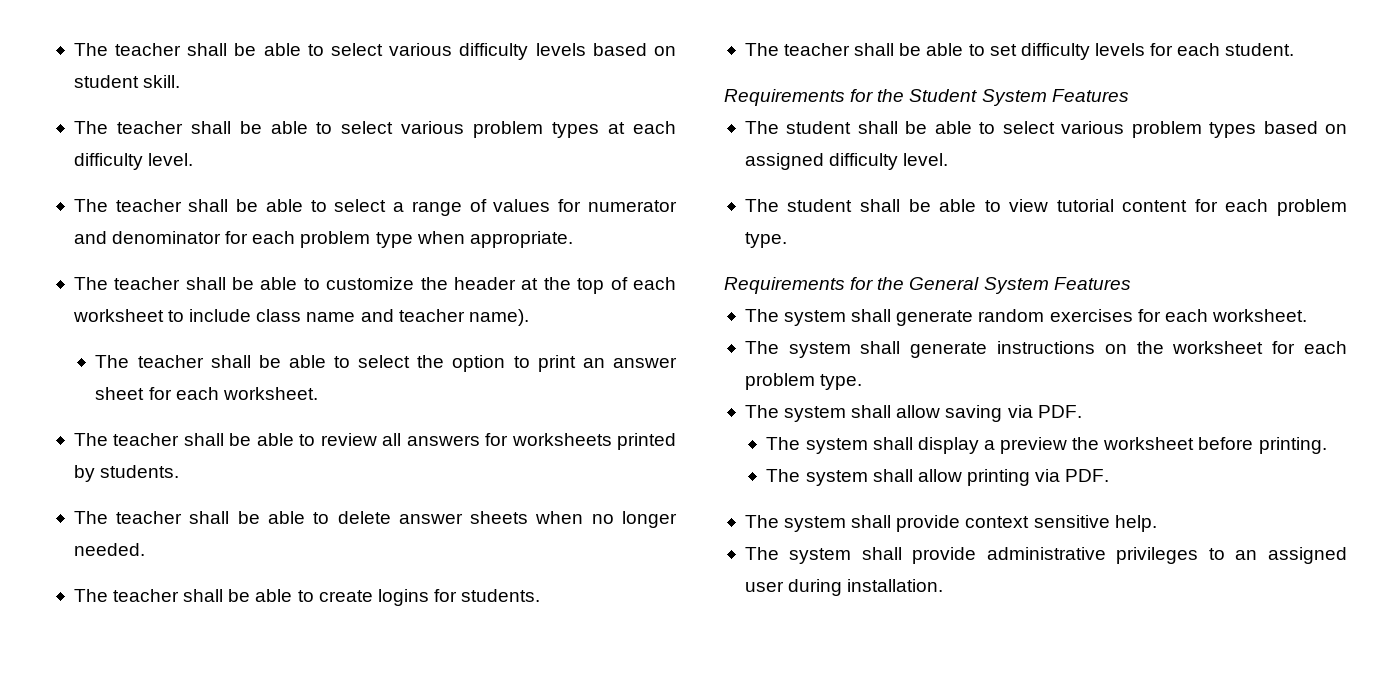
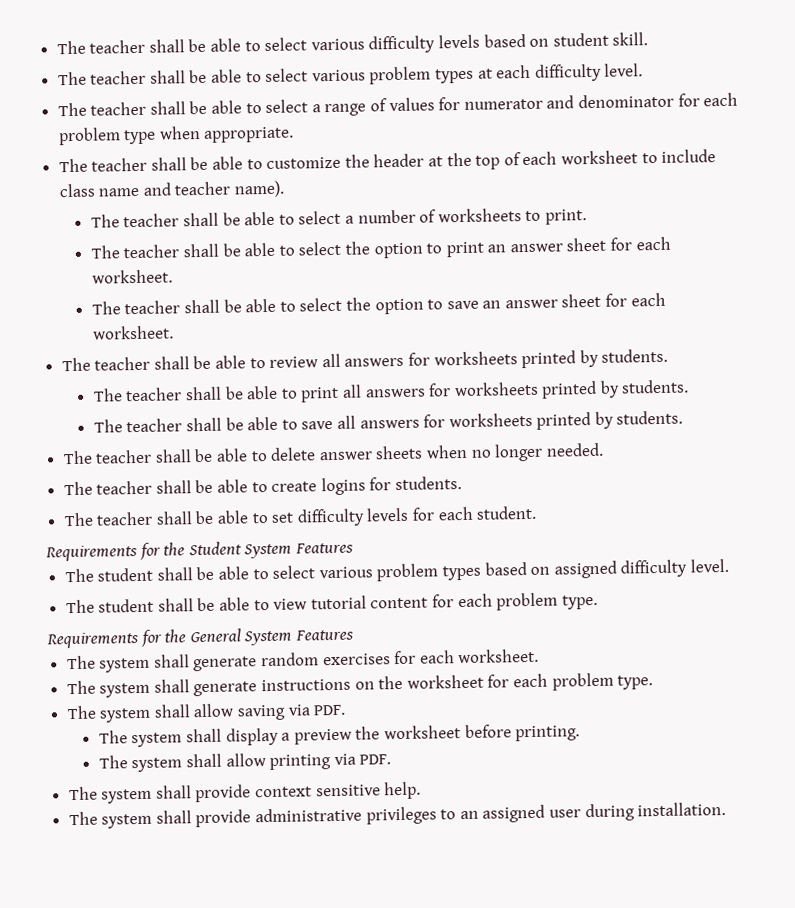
+ The teacher shall be able to select a number of worksheets to print.
+ The teacher shall be able to select the option to save an answer sheet for each worksheet.
+ The teacher shall be able to print all answers for worksheets printed by students.
+ The teacher shall be able to save all answers for worksheets printed by students.

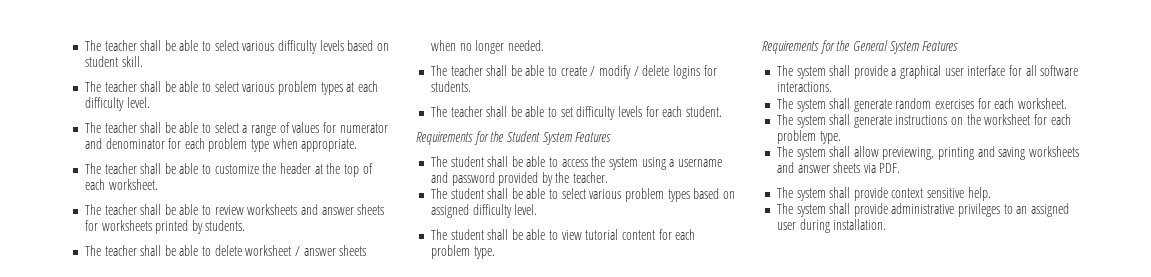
- The teacher shall be able to customize the header at the top of each worksheet to include class name and teacher name).
- The teacher shall be able to select a number of worksheets to print.
- The teacher shall be able to select the option to print an answer sheet for each worksheet.
- The teacher shall be able to select the option to save an answer sheet for each worksheet.
+ The teacher shall be able to customize the header at the top of each worksheet.
- The teacher shall be able to review all answers for worksheets printed by students.
- The teacher shall be able to print all answers for worksheets printed by students.
- The teacher shall be able to save all answers for worksheets printed by students.
+ The teacher shall be able to review worksheets and answer sheets for worksheets printed by students.
- The teacher shall be able to delete answer sheets when no longer needed.
+ The teacher shall be able to delete worksheet / answer sheets when no longer needed.
- The teacher shall be able to create logins for students.
+ The teacher shall be able to create / modify / delete logins for students.
+ The student shall be able to access the system using a username and password provided by the teacher.
+ The system shall provide a graphical user interface for all software interactions.
- The system shall allow saving via PDF.
- The system shall display a preview the worksheet before printing.
- The system shall allow printing via PDF.
+ The system shall allow previewing, printing and saving worksheets and answer sheets via PDF.

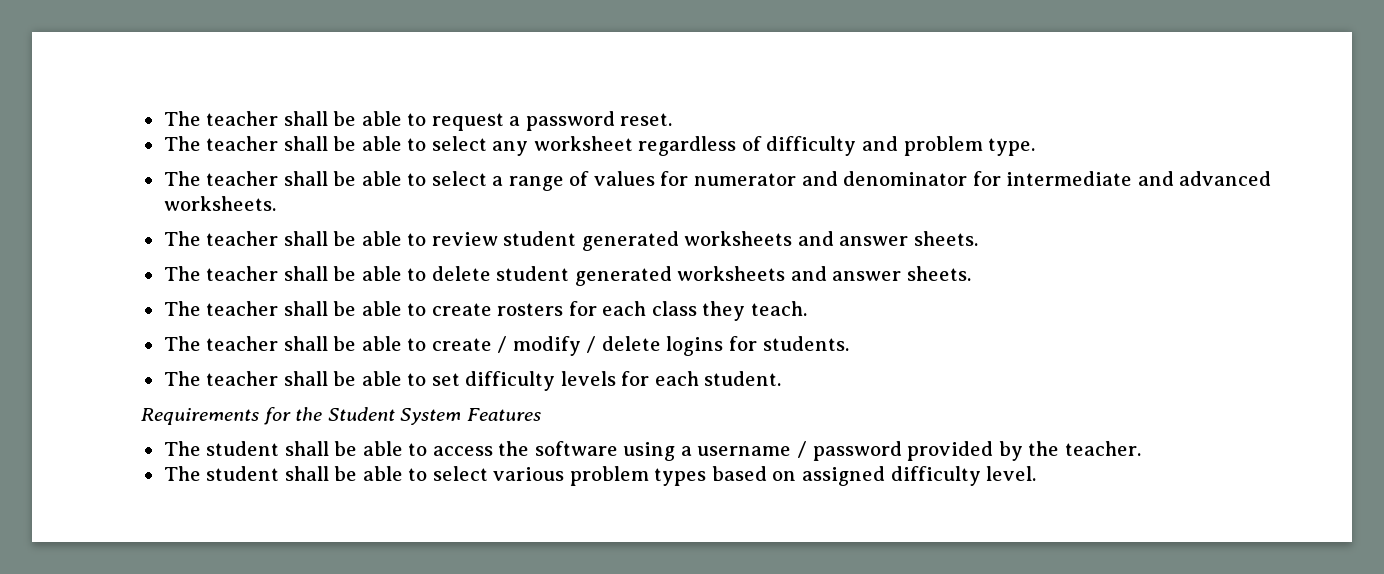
- The teacher shall be able to select various difficulty levels based on student skill.
- The teacher shall be able to select various problem types at each difficulty level.
+ The teacher shall be able to request a password reset.
+ The teacher shall be able to select any worksheet regardless of difficulty and problem type.
- The teacher shall be able to select a range of values for numerator and denominator for each problem type when appropriate.
- The teacher shall be able to customize the header at the top of each worksheet.
+ The teacher shall be able to select a range of values for numerator and denominator for intermediate and advanced worksheets.
- The teacher shall be able to review worksheets and answer sheets for worksheets printed by students.
+ The teacher shall be able to review student generated worksheets and answer sheets.
- The teacher shall be able to delete worksheet / answer sheets when no longer needed.
+ The teacher shall be able to delete student generated worksheets and answer sheets.
+ The teacher shall be able to create rosters for each class they teach.
- The student shall be able to access the system using a username and password provided by the teacher.
+ The student shall be able to access the software using a username / password provided by the teacher.
- The student shall be able to view tutorial content for each problem type.
- Requirements for the General System Features
- The system shall provide a graphical user interface for all software interactions.
- The system shall generate random exercises for each worksheet.
- The system shall generate instructions on the worksheet for each problem type.
- The system shall allow previewing, printing and saving worksheets and answer sheets via PDF.
- The system shall provide context sensitive help.
- The system shall provide administrative privileges to an assigned user during installation.

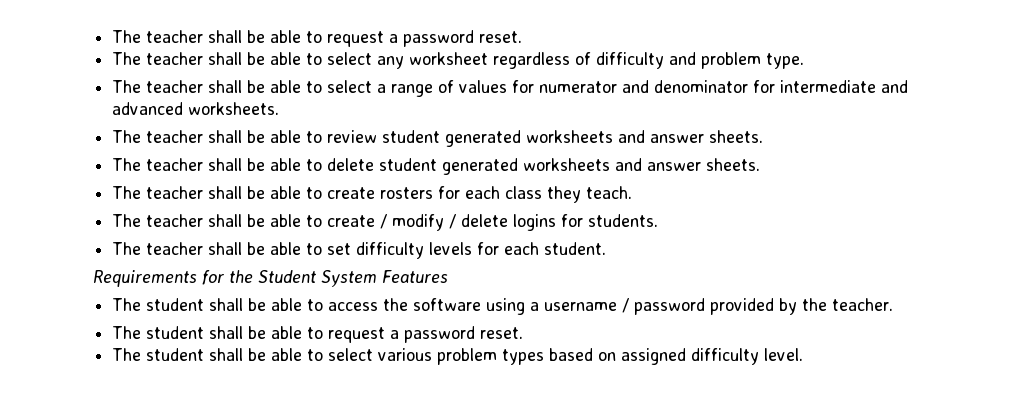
+ The student shall be able to request a password reset.

